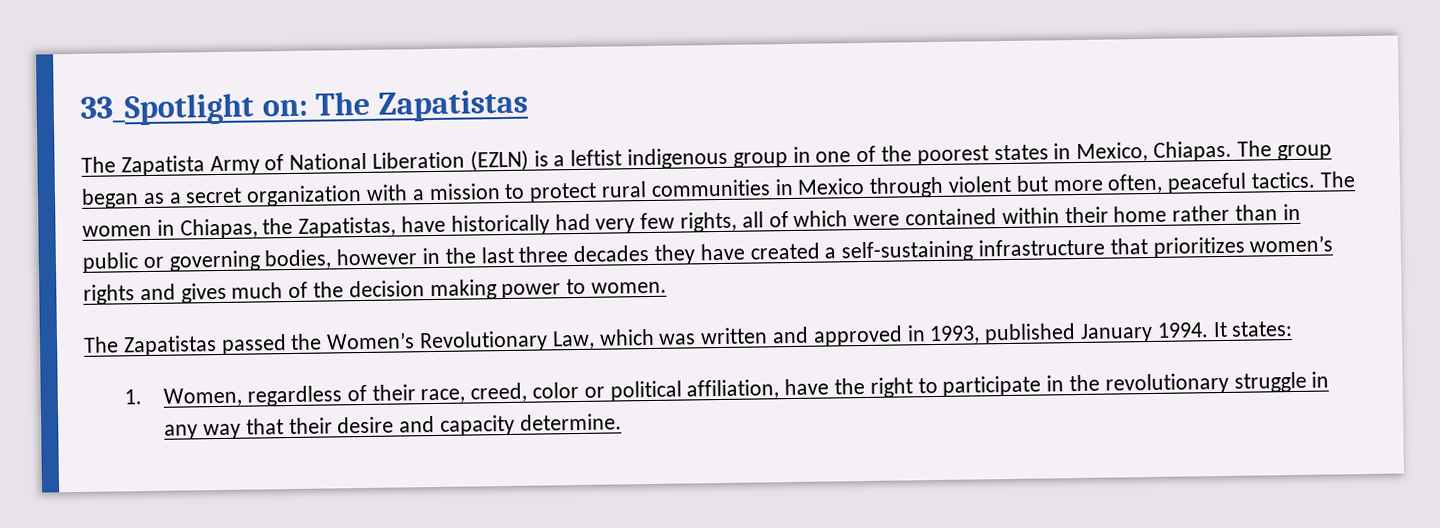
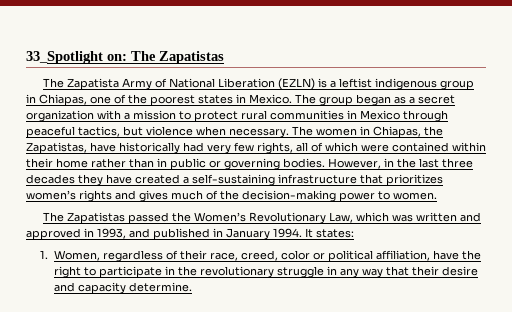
- The Zapatista Army of National Liberation (EZLN) is a leftist indigenous group in one of the poorest states in Mexico, Chiapas.
+ The Zapatista Army of National Liberation (EZLN) is a leftist indigenous group in Chiapas, one of the poorest states in Mexico.
- The group began as a secret organization with a mission to protect rural communities in Mexico through violent but more often, peaceful tactics.
+ The group began as a secret organization with a mission to protect rural communities in Mexico through peaceful tactics, but violence when necessary.
- The women in Chiapas, the Zapatistas, have historically had very few rights, all of which were contained within their home rather than in public or governing bodies, however in the last three decades they have created a self-sustaining infrastructure that prioritizes women’s rights and gives much of the decision making power to women.
+ The women in Chiapas, the Zapatistas, have historically had very few rights, all of which were contained within their home rather than in public or governing bodies. However, in the last three decades they have created a self-sustaining infrastructure that prioritizes women’s rights and gives much of the decision-making power to women.
- The Zapatistas passed the Women’s Revolutionary Law, which was written and approved in 1993, published January 1994.
+ The Zapatistas passed the Women’s Revolutionary Law, which was written and approved in 1993, and published in January 1994.

